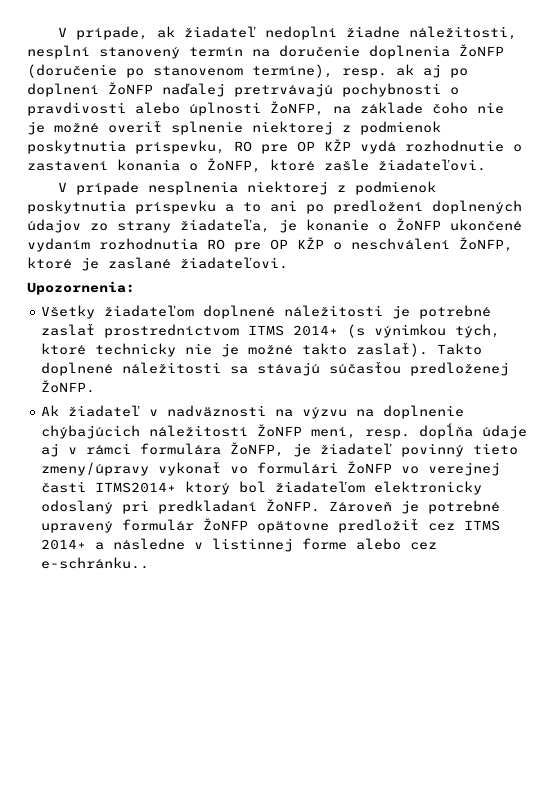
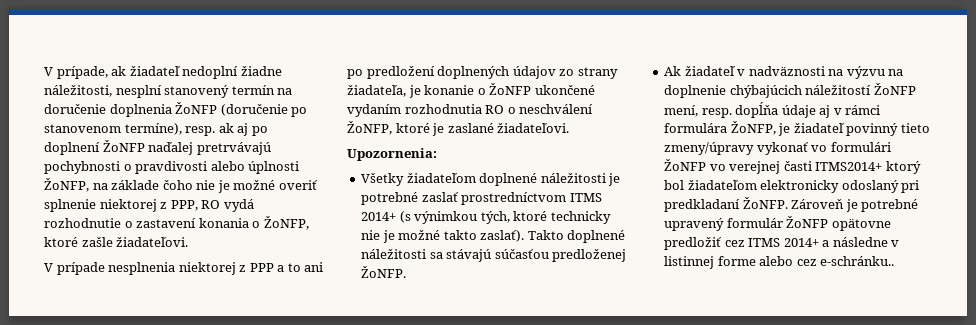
- V prípade, ak žiadateľ nedoplní žiadne náležitosti, nesplní stanovený termín na doručenie doplnenia ŽoNFP (doručenie po stanovenom termíne), resp. ak aj po doplnení ŽoNFP naďalej pretrvávajú pochybnosti o pravdivosti alebo úplnosti ŽoNFP, na základe čoho nie je možné overiť splnenie niektorej z podmienok poskytnutia príspevku, RO pre OP KŽP vydá rozhodnutie o zastavení konania o ŽoNFP, ktoré zašle žiadateľovi.
+ V prípade, ak žiadateľ nedoplní žiadne náležitosti, nesplní stanovený termín na doručenie doplnenia ŽoNFP (doručenie po stanovenom termíne), resp. ak aj po doplnení ŽoNFP naďalej pretrvávajú pochybnosti o pravdivosti alebo úplnosti ŽoNFP, na základe čoho nie je možné overiť splnenie niektorej z PPP, RO vydá rozhodnutie o zastavení konania o ŽoNFP, ktoré zašle žiadateľovi.
- V prípade nesplnenia niektorej z podmienok poskytnutia príspevku a to ani po predložení doplnených údajov zo strany žiadateľa, je konanie o ŽoNFP ukončené vydaním rozhodnutia RO pre OP KŽP o neschválení ŽoNFP, ktoré je zaslané žiadateľovi.
+ V prípade nesplnenia niektorej z PPP a to ani po predložení doplnených údajov zo strany žiadateľa, je konanie o ŽoNFP ukončené vydaním rozhodnutia RO o neschválení ŽoNFP, ktoré je zaslané žiadateľovi.

